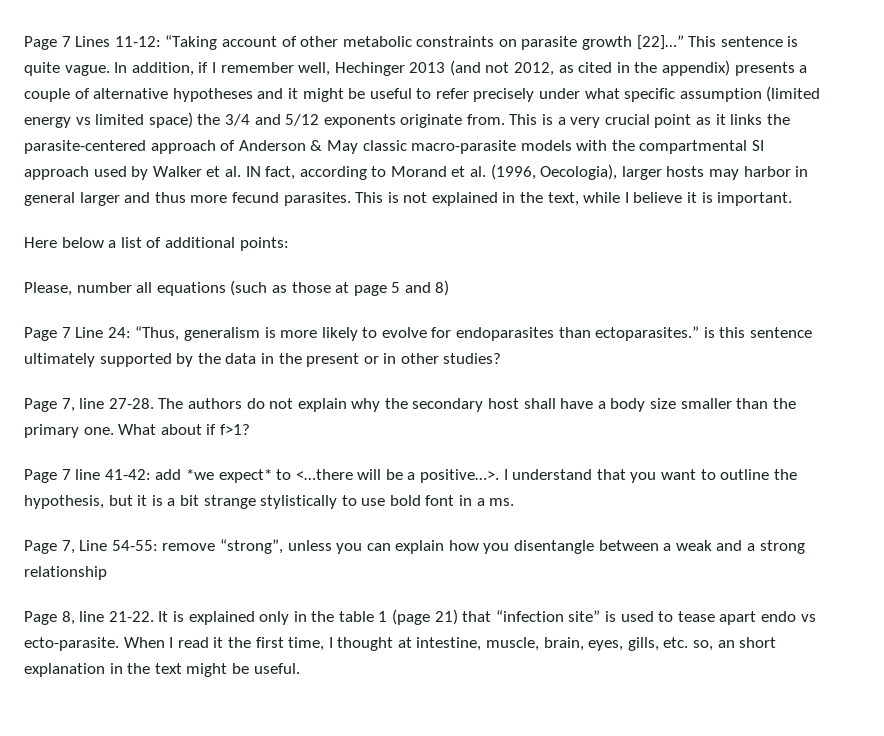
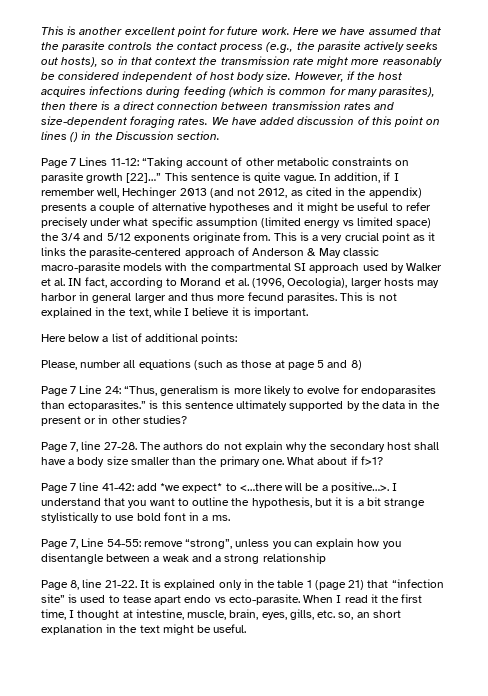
+ This is another excellent point for future work. Here we have assumed that the parasite controls the contact process (e.g., the parasite actively seeks out hosts), so in that context the transmission rate might more reasonably be considered independent of host body size. However, if the host acquires infections during feeding (which is common for many parasites), then there is a direct connection between transmission rates and size-dependent foraging rates. We have added discussion of this point on lines () in the Discussion section.

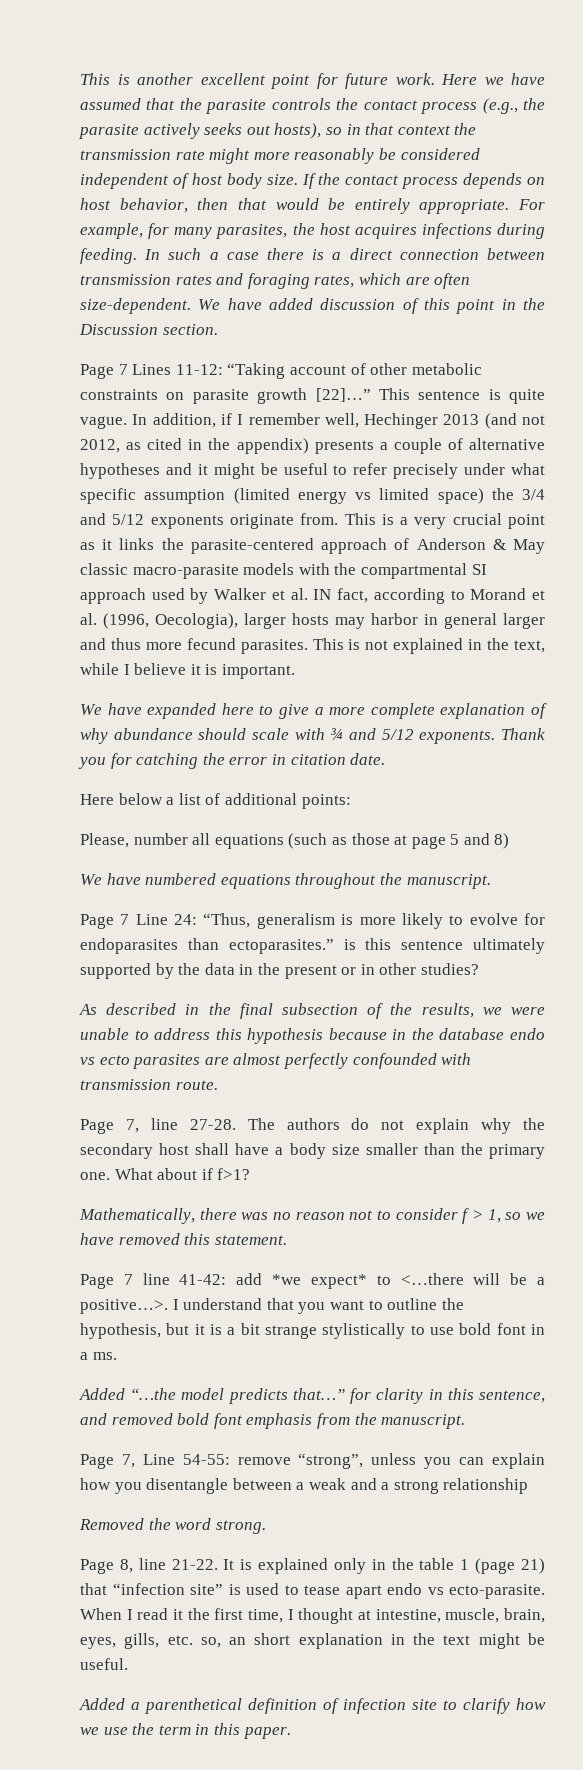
- However, if the host acquires infections during feeding (which is common for many parasites), then there is a direct connection between transmission rates and size-dependent foraging rates.
+ If the contact process depends on host behavior, then that would be entirely appropriate. For example, for many parasites, the host acquires infections during feeding. In such a case there is a direct connection between transmission rates and foraging rates, which are often size-dependent.
- We have added discussion of this point on lines () in the Discussion section.
+ We have added discussion of this point in the Discussion section.
+ We have expanded here to give a more complete explanation of why abundance should scale with ¾ and 5/12 exponents. Thank you for catching the error in citation date.
+ We have numbered equations throughout the manuscript.
+ As described in the final subsection of the results, we were unable to address this hypothesis because in the database endo vs ecto parasites are almost perfectly confounded with transmission route.
+ Mathematically, there was no reason not to consider f > 1, so we have removed this statement.
+ Added “…the model predicts that…” for clarity in this sentence, and removed bold font emphasis from the manuscript.
+ Removed the word strong.
+ Added a parenthetical definition of infection site to clarify how we use the term in this paper.

